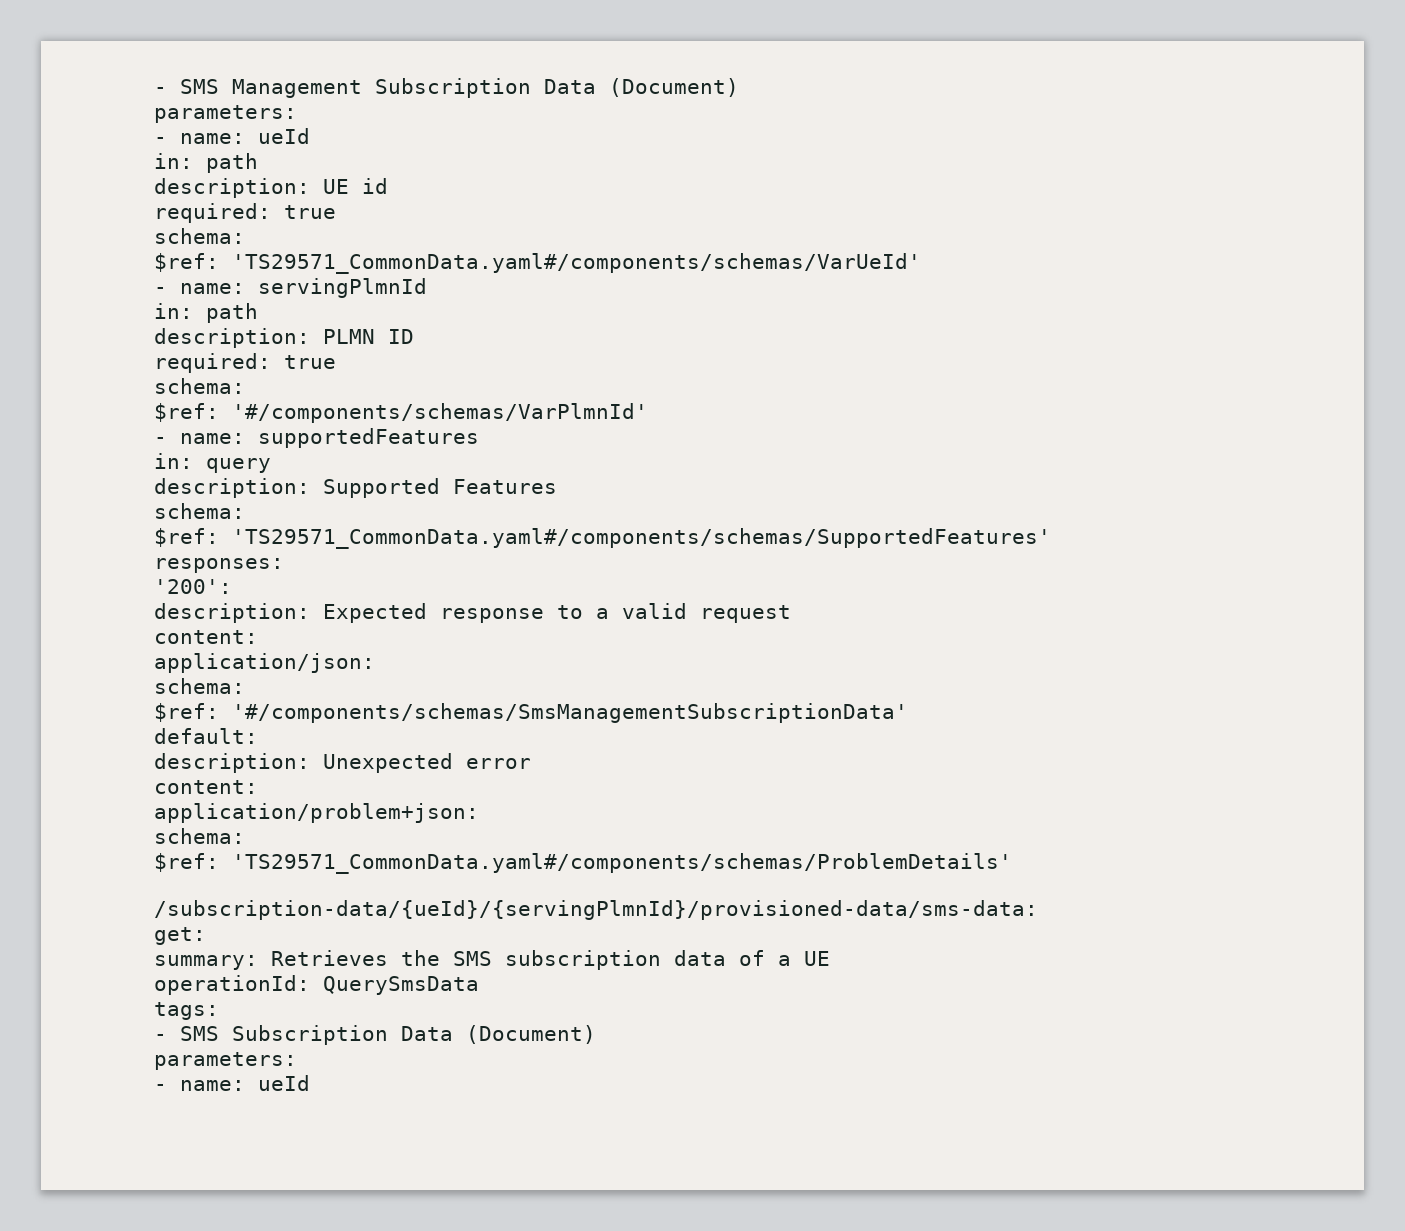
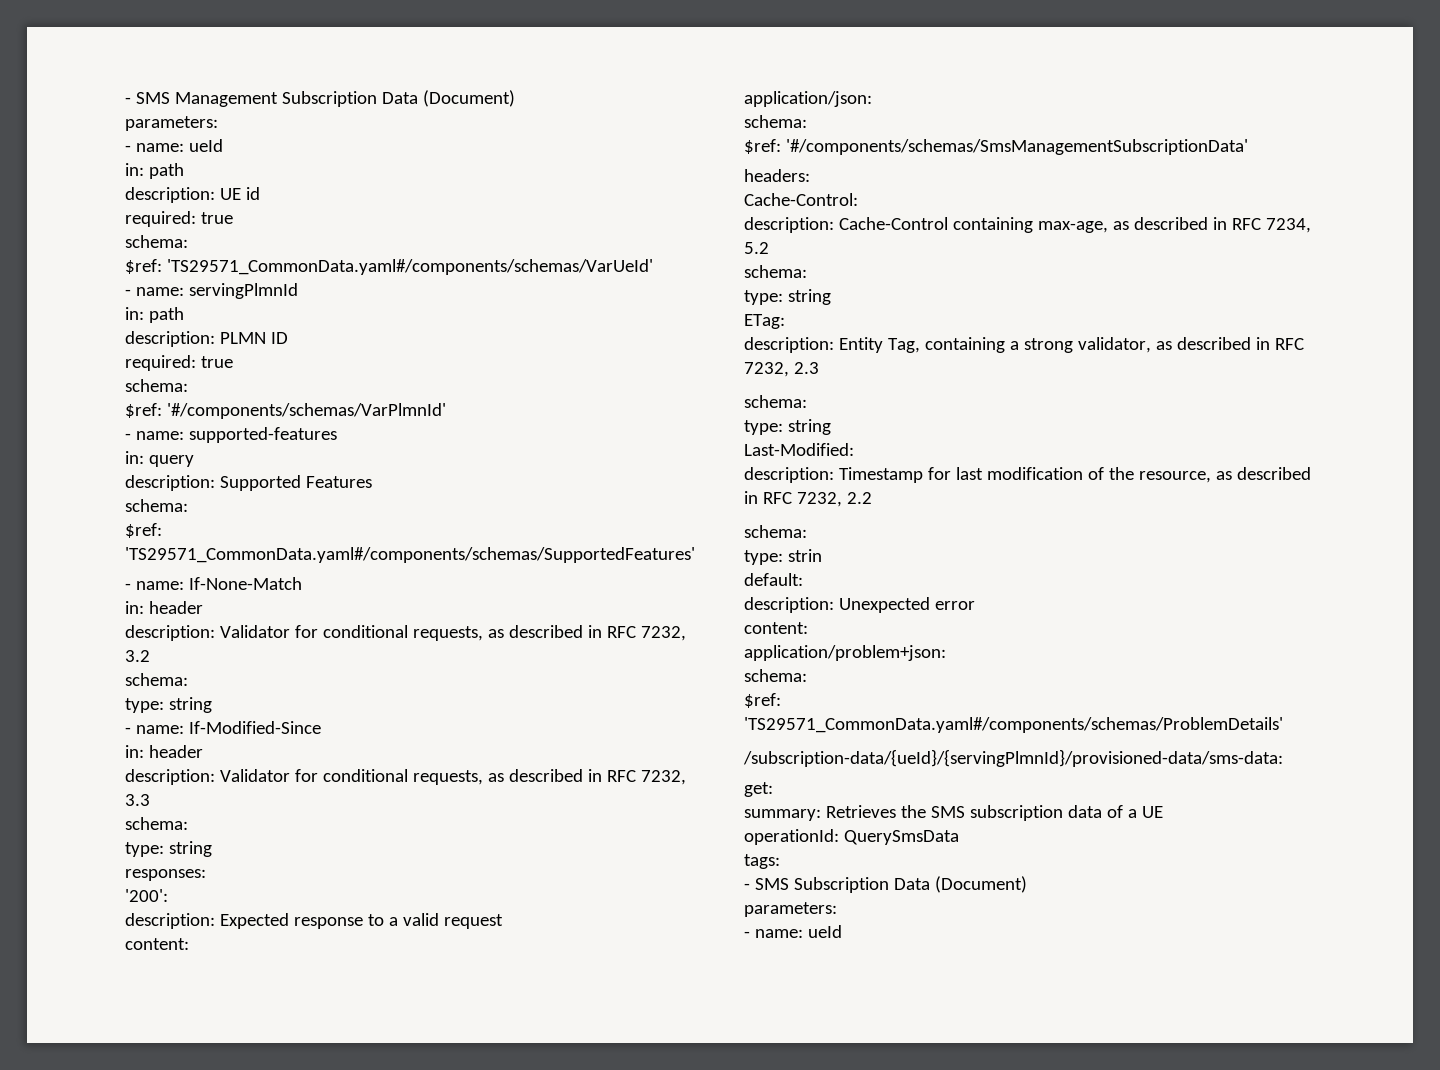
- - name: supportedFeatures
+ - name: supported-features
+ - name: If-None-Match
+ in: header
+ description: Validator for conditional requests, as described in RFC 7232, 3.2
+ schema:
+ type: string
+ - name: If-Modified-Since
+ in: header
+ description: Validator for conditional requests, as described in RFC 7232, 3.3
+ schema:
+ type: string
+ headers:
+ Cache-Control:
+ description: Cache-Control containing max-age, as described in RFC 7234, 5.2
+ schema:
+ type: string
+ ETag:
+ description: Entity Tag, containing a strong validator, as described in RFC 7232, 2.3
+ schema:
+ type: string
+ Last-Modified:
+ description: Timestamp for last modification of the resource, as described in RFC 7232, 2.2
+ schema:
+ type: strin

